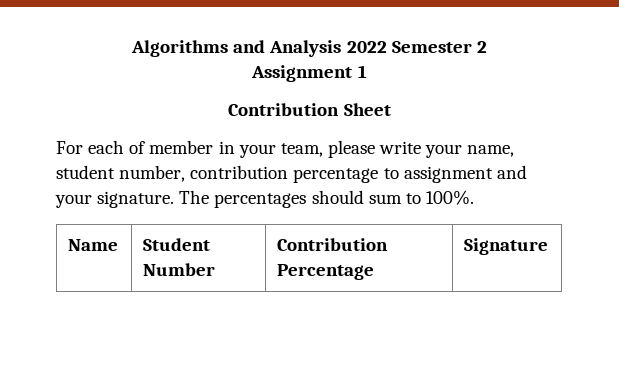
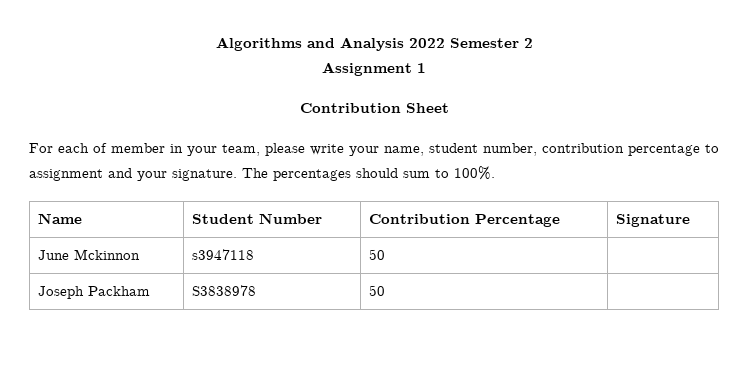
+ June Mckinnon | s3947118 | 50 |
+ Joseph Packham | S3838978 | 50 |

